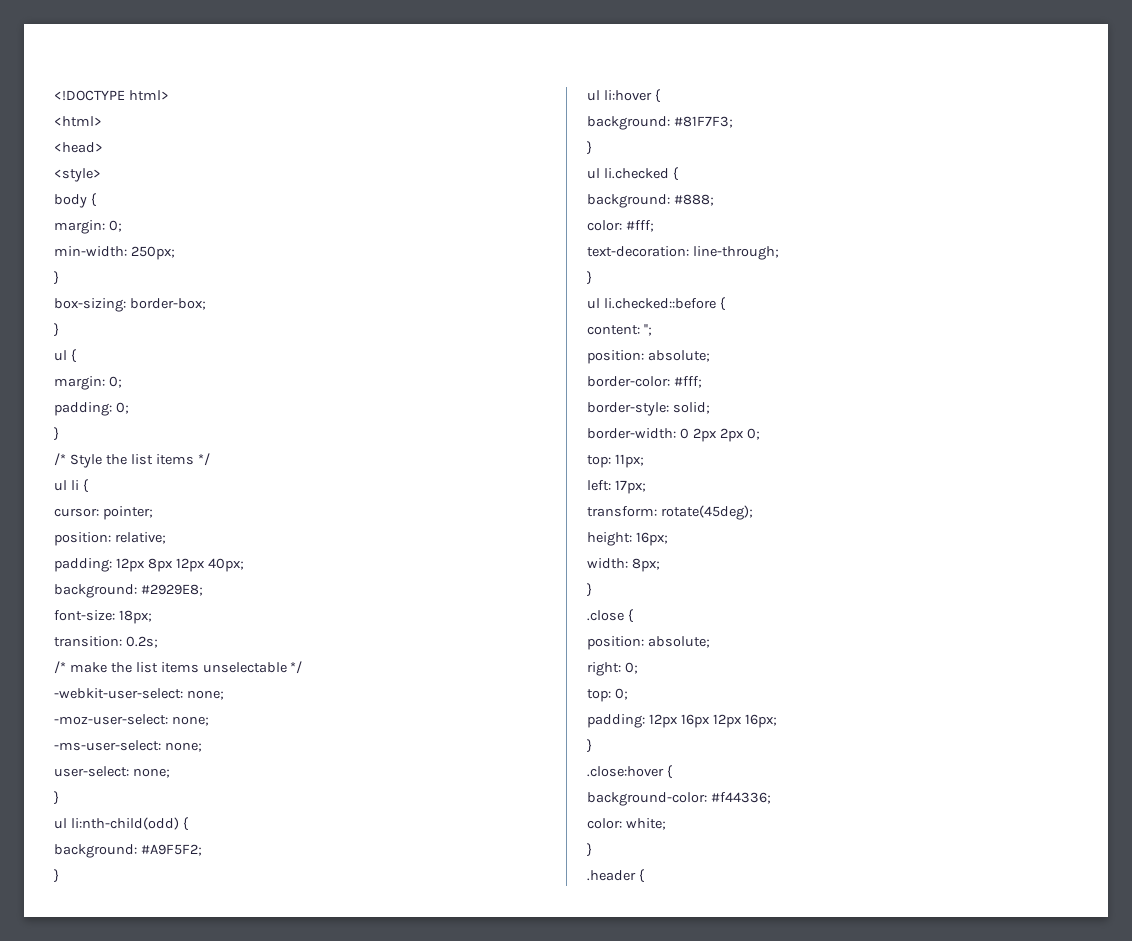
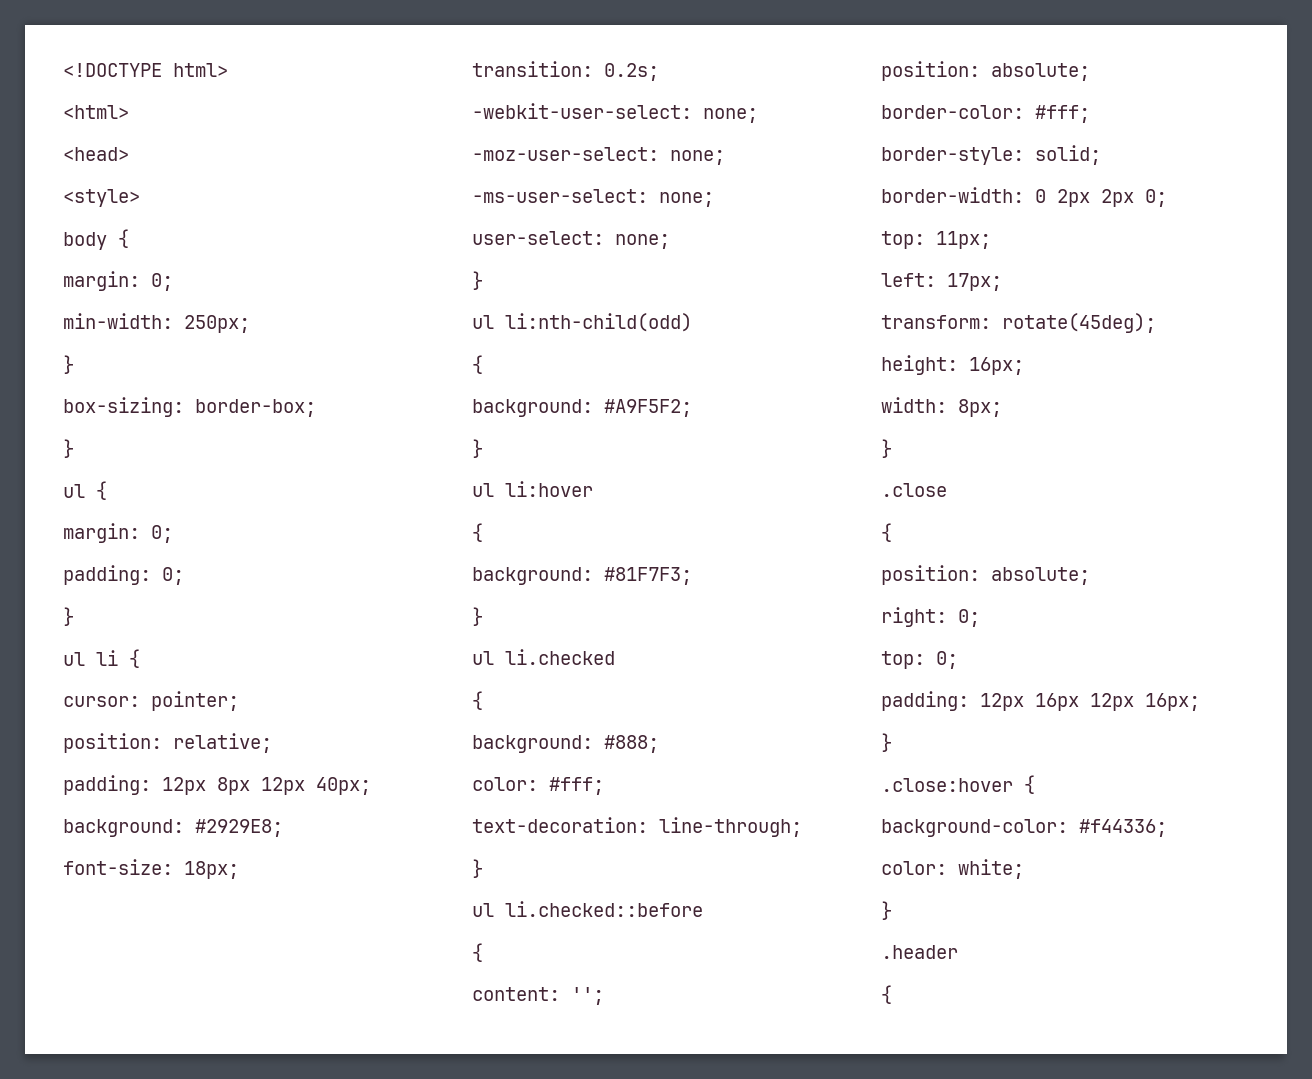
- /* Style the list items */
- /* make the list items unselectable */
- ul li:nth-child(odd) {
+ ul li:nth-child(odd)
+ {
- ul li:hover {
+ ul li:hover
+ {
- ul li.checked {
+ ul li.checked
+ {
- ul li.checked::before {
+ ul li.checked::before
+ {
- .close {
+ .close
+ {
- .header {
+ .header
+ {

